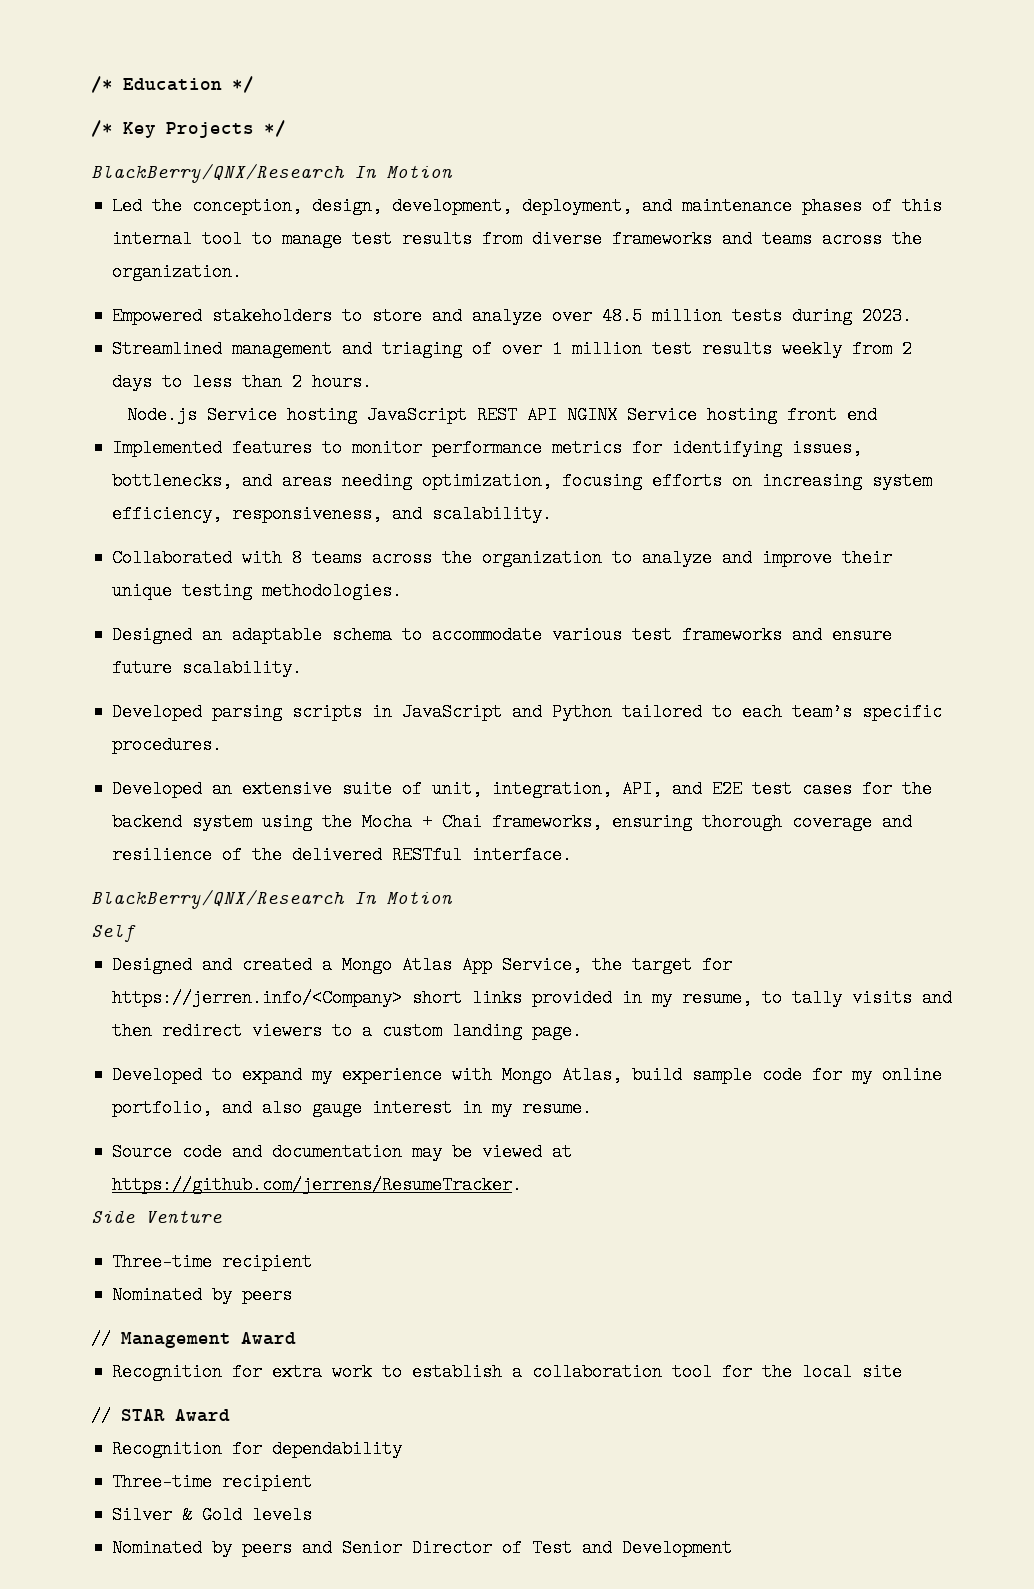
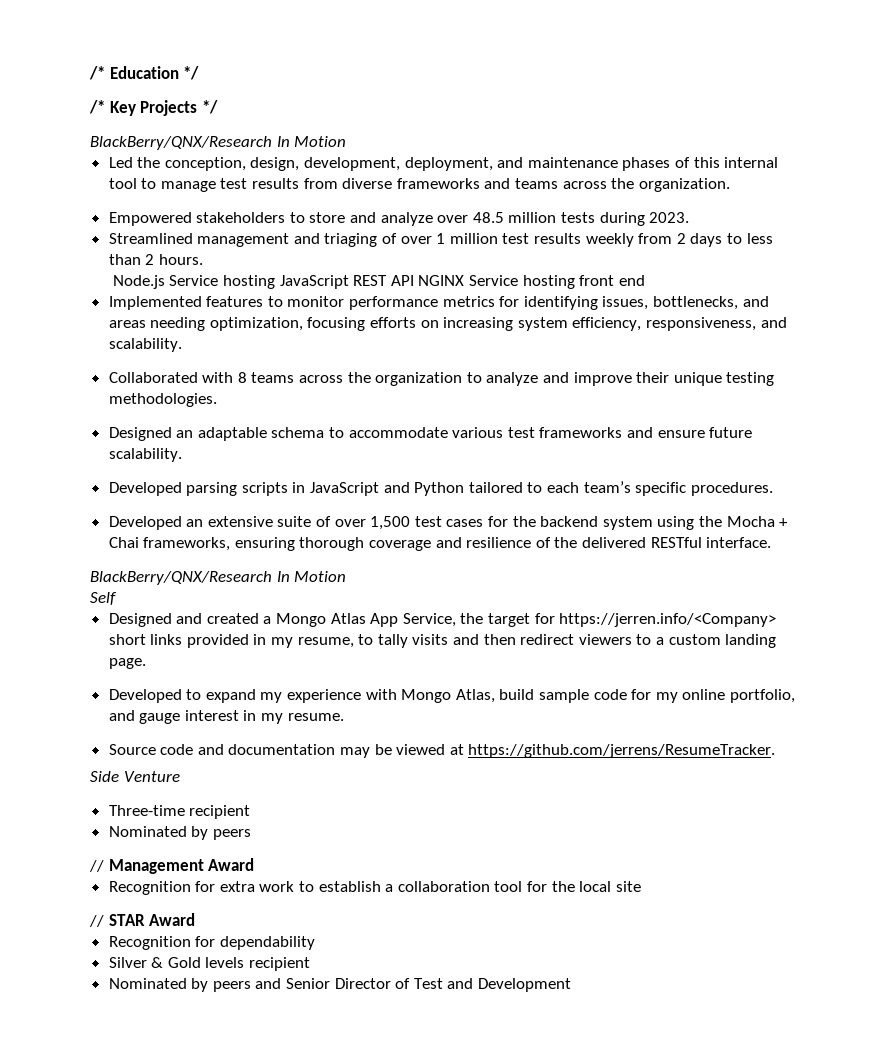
- Developed an extensive suite of unit, integration, API, and E2E test cases for the backend system using the Mocha + Chai frameworks, ensuring thorough coverage and resilience of the delivered RESTful interface.
+ Developed an extensive suite of over 1,500 test cases for the backend system using the Mocha + Chai frameworks, ensuring thorough coverage and resilience of the delivered RESTful interface.
- Developed to expand my experience with Mongo Atlas, build sample code for my online portfolio, and also gauge interest in my resume.
+ Developed to expand my experience with Mongo Atlas, build sample code for my online portfolio, and gauge interest in my resume.
  Recognition for dependability
- Three-time recipient
- Silver & Gold levels
+ Silver & Gold levels recipient

